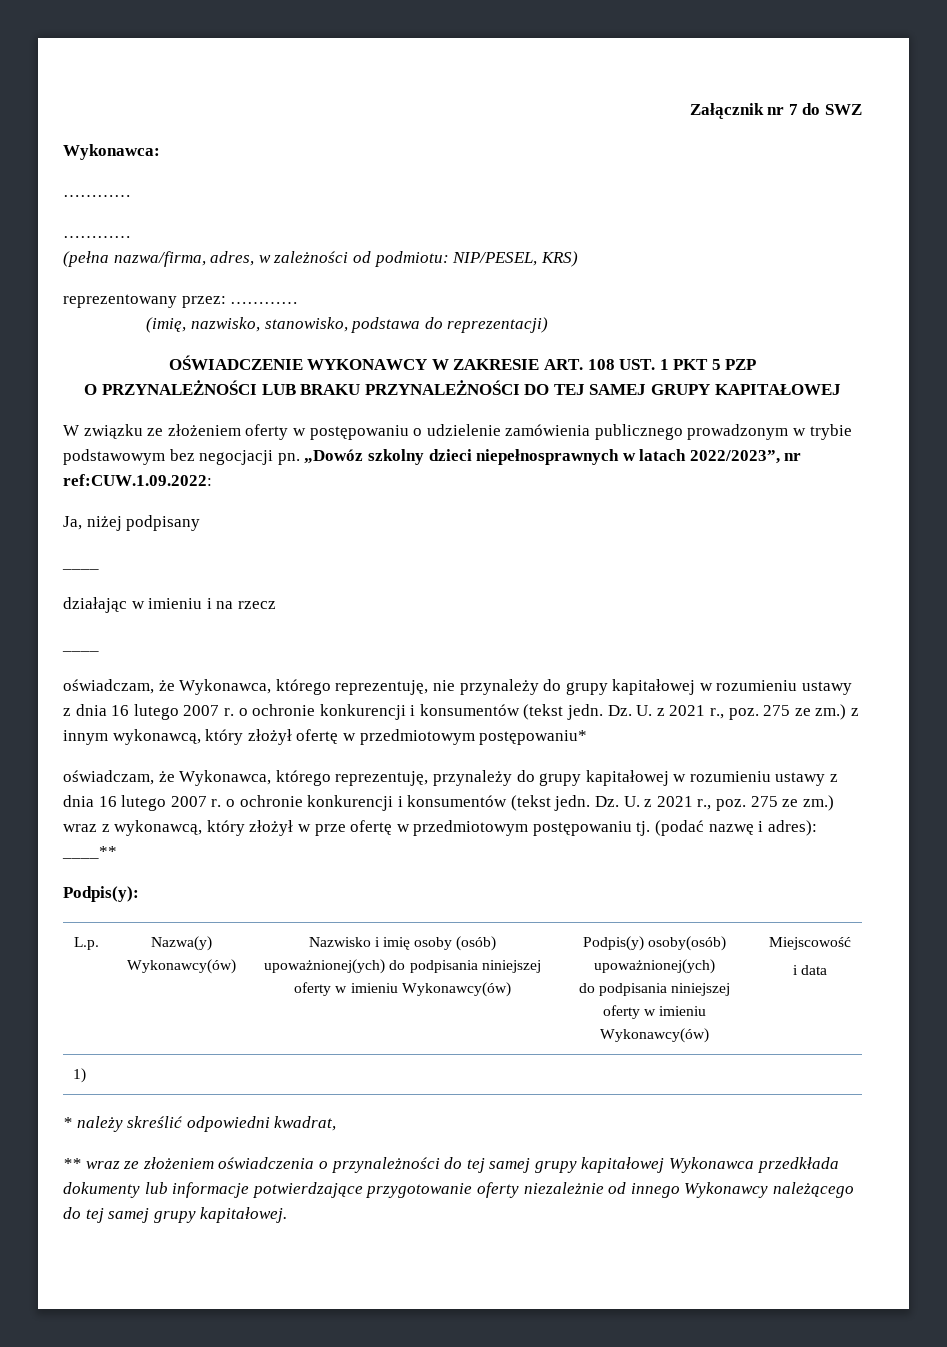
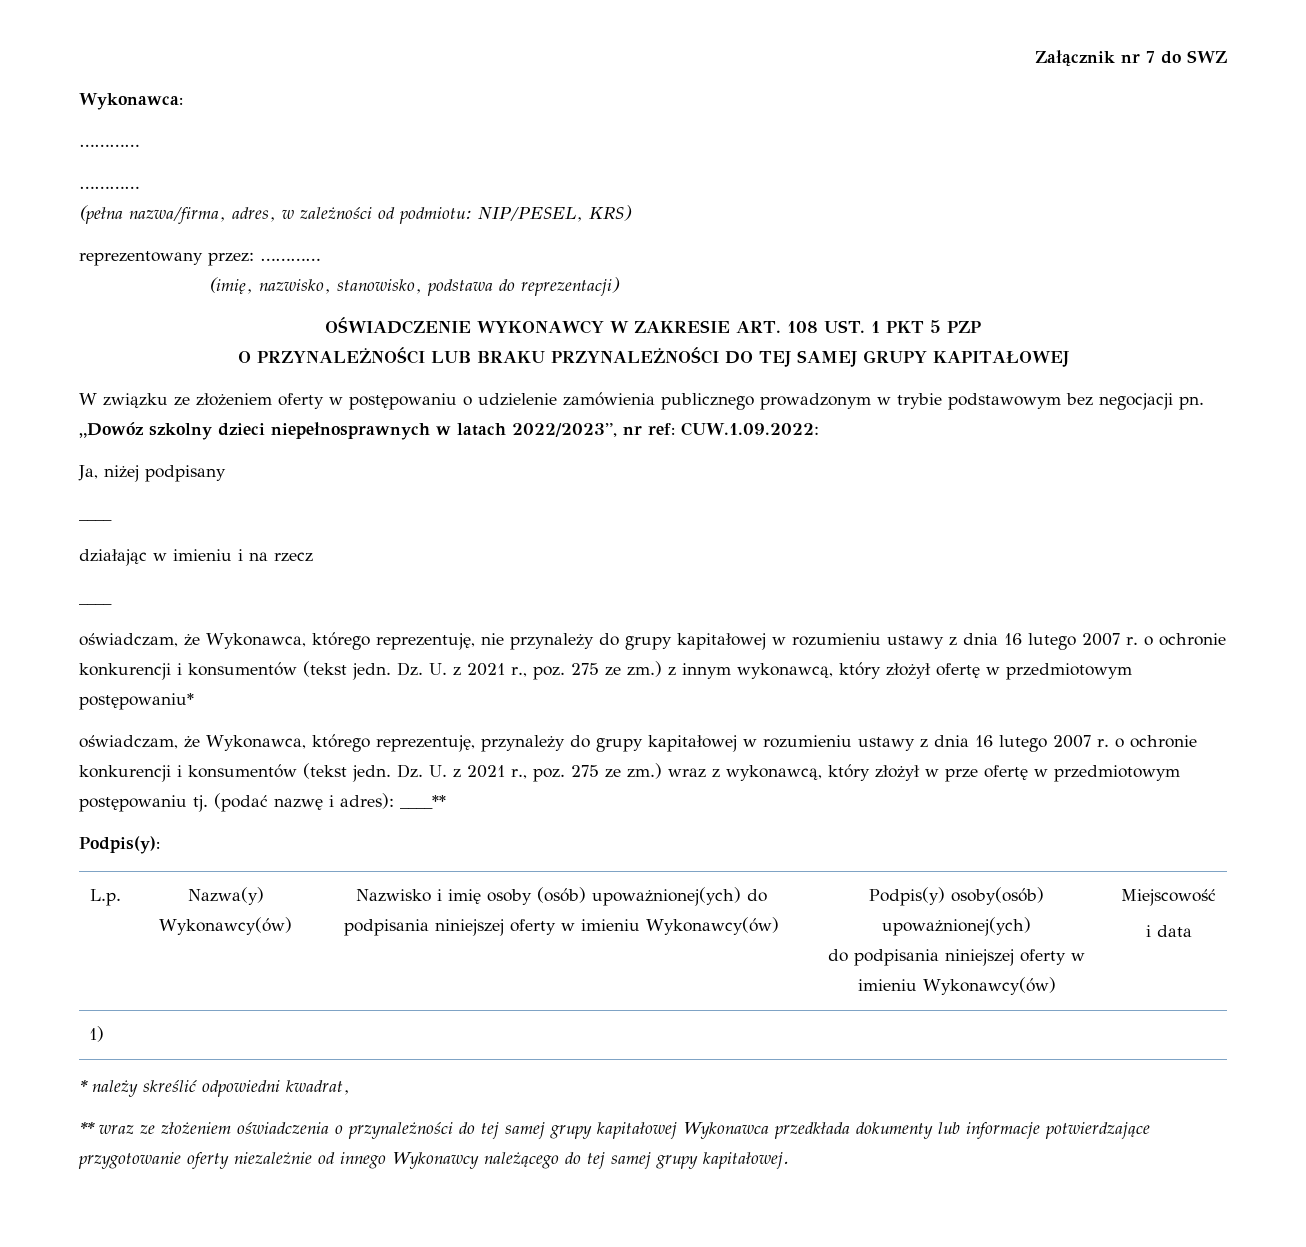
- „Dowóz szkolny dzieci niepełnosprawnych w latach 2022/2023”, nr ref:CUW.1.09.2022:
+ „Dowóz szkolny dzieci niepełnosprawnych w latach 2022/2023”, nr ref: CUW.1.09.2022:

